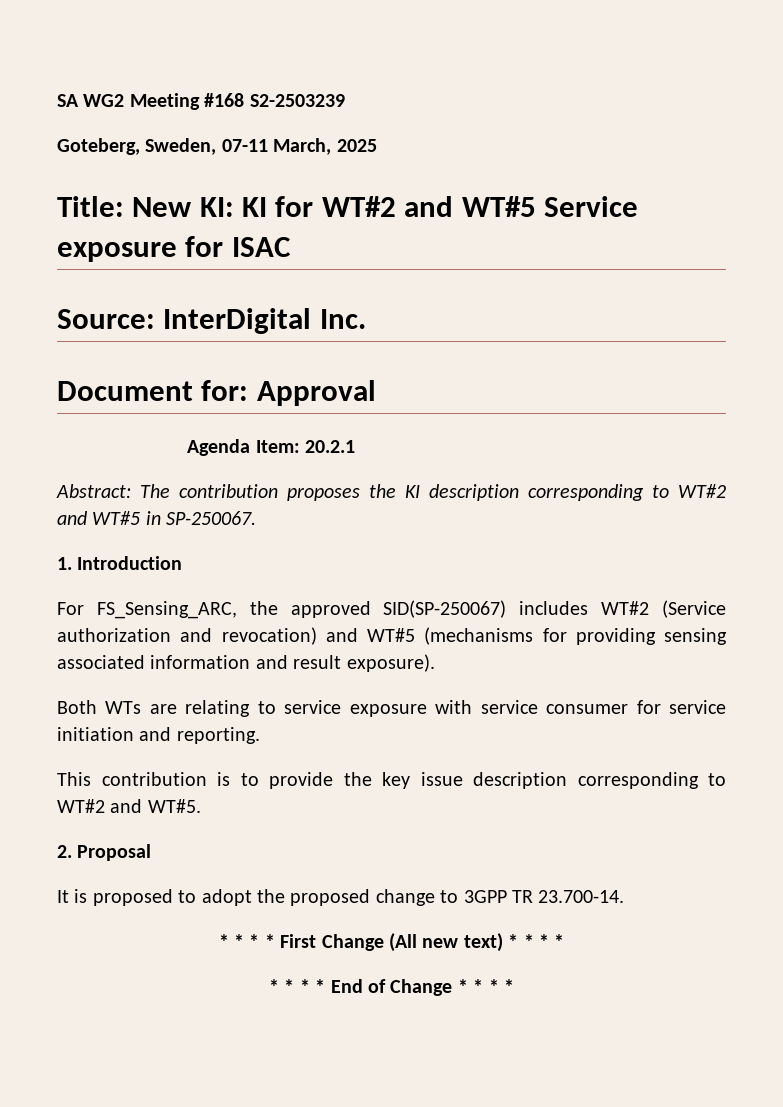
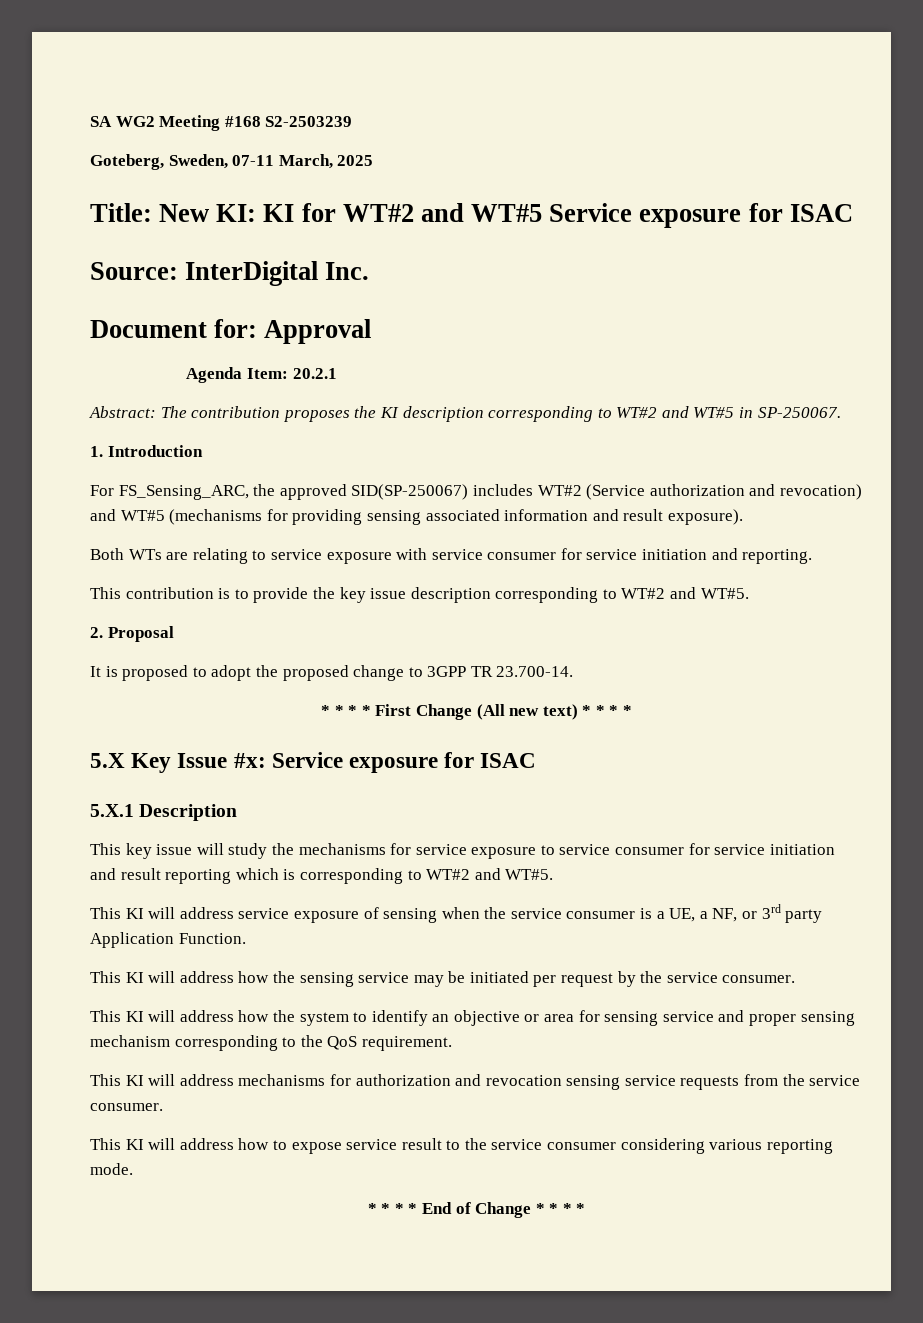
+ 5.X Key Issue #x: Service exposure for ISAC
+ 5.X.1 Description
+ This key issue will study the mechanisms for service exposure to service consumer for service initiation and result reporting which is corresponding to WT#2 and WT#5.
+ This KI will address service exposure of sensing when the service consumer is a UE, a NF, or 3rd party Application Function.
+ This KI will address how the sensing service may be initiated per request by the service consumer.
+ This KI will address how the system to identify an objective or area for sensing service and proper sensing mechanism corresponding to the QoS requirement.
+ This KI will address mechanisms for authorization and revocation sensing service requests from the service consumer.
+ This KI will address how to expose service result to the service consumer considering various reporting mode.

